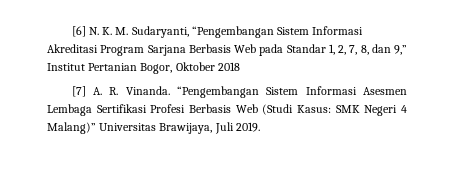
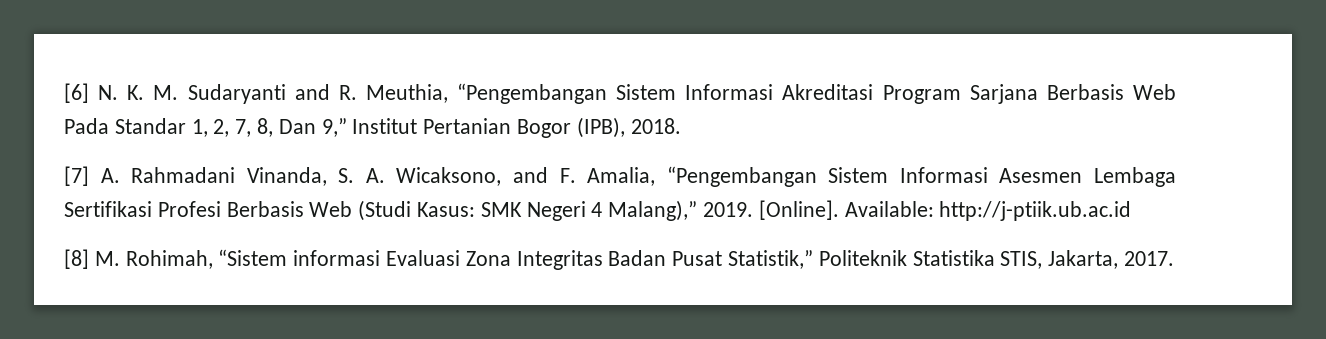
- [6] N. K. M. Sudaryanti, “Pengembangan Sistem Informasi Akreditasi Program Sarjana Berbasis Web pada Standar 1, 2, 7, 8, dan 9,” Institut Pertanian Bogor, Oktober 2018
+ [6] N. K. M. Sudaryanti and R. Meuthia, “Pengembangan Sistem Informasi Akreditasi Program Sarjana Berbasis Web Pada Standar 1, 2, 7, 8, Dan 9,” Institut Pertanian Bogor (IPB), 2018.
- [7] A. R. Vinanda. “Pengembangan Sistem Informasi Asesmen Lembaga Sertifikasi Profesi Berbasis Web (Studi Kasus: SMK Negeri 4 Malang)” Universitas Brawijaya, Juli 2019.
+ [7] A. Rahmadani Vinanda, S. A. Wicaksono, and F. Amalia, “Pengembangan Sistem Informasi Asesmen Lembaga Sertifikasi Profesi Berbasis Web (Studi Kasus: SMK Negeri 4 Malang),” 2019. [Online]. Available: http://j-ptiik.ub.ac.id
+ [8] M. Rohimah, “Sistem informasi Evaluasi Zona Integritas Badan Pusat Statistik,” Politeknik Statistika STIS, Jakarta, 2017.

